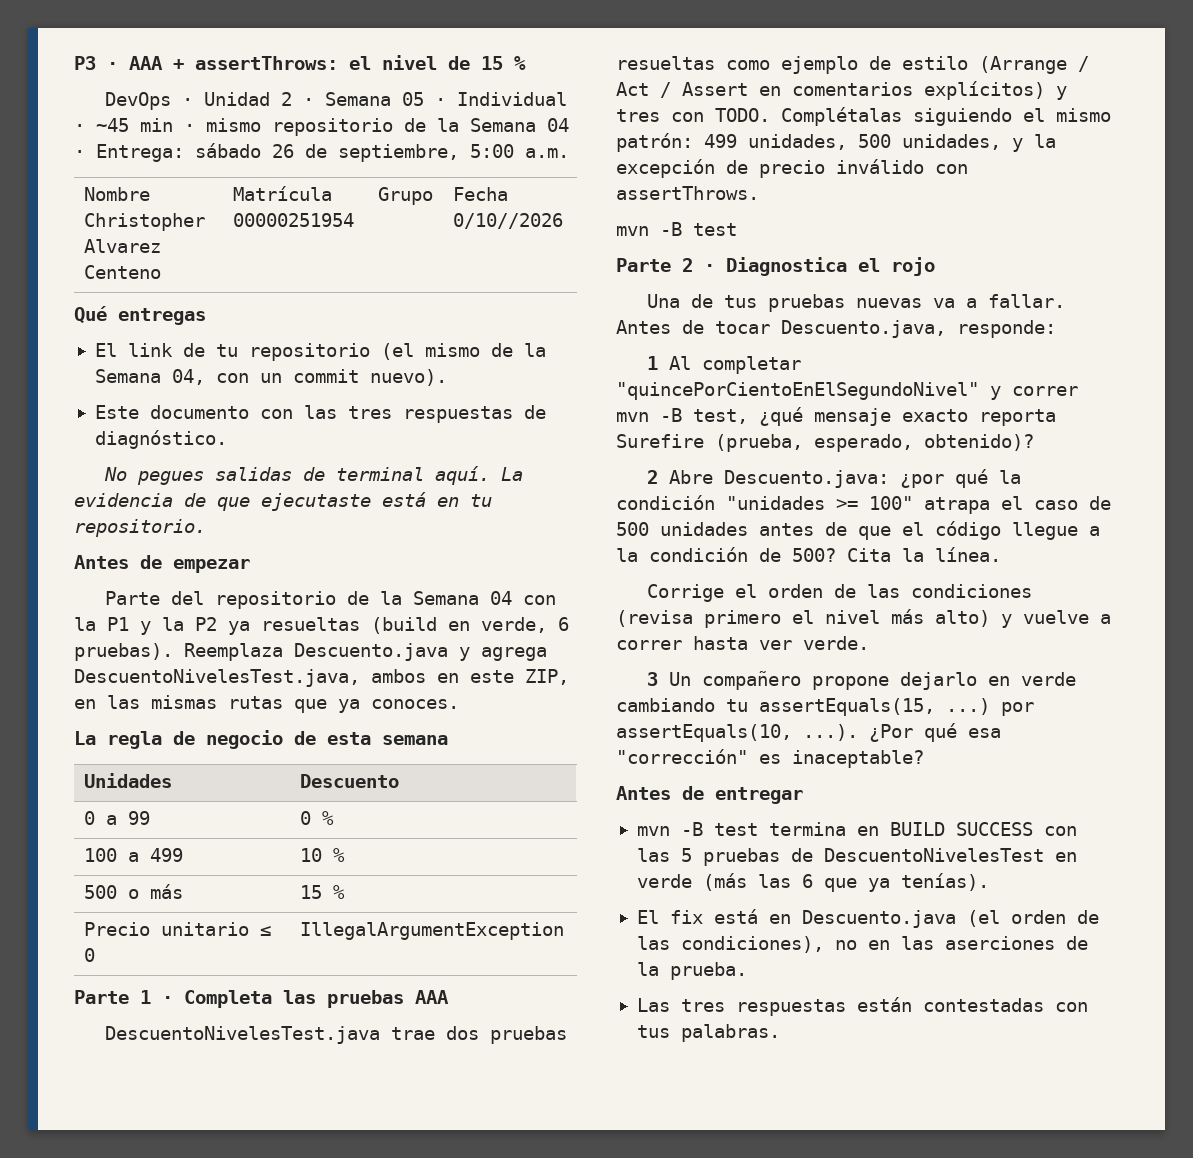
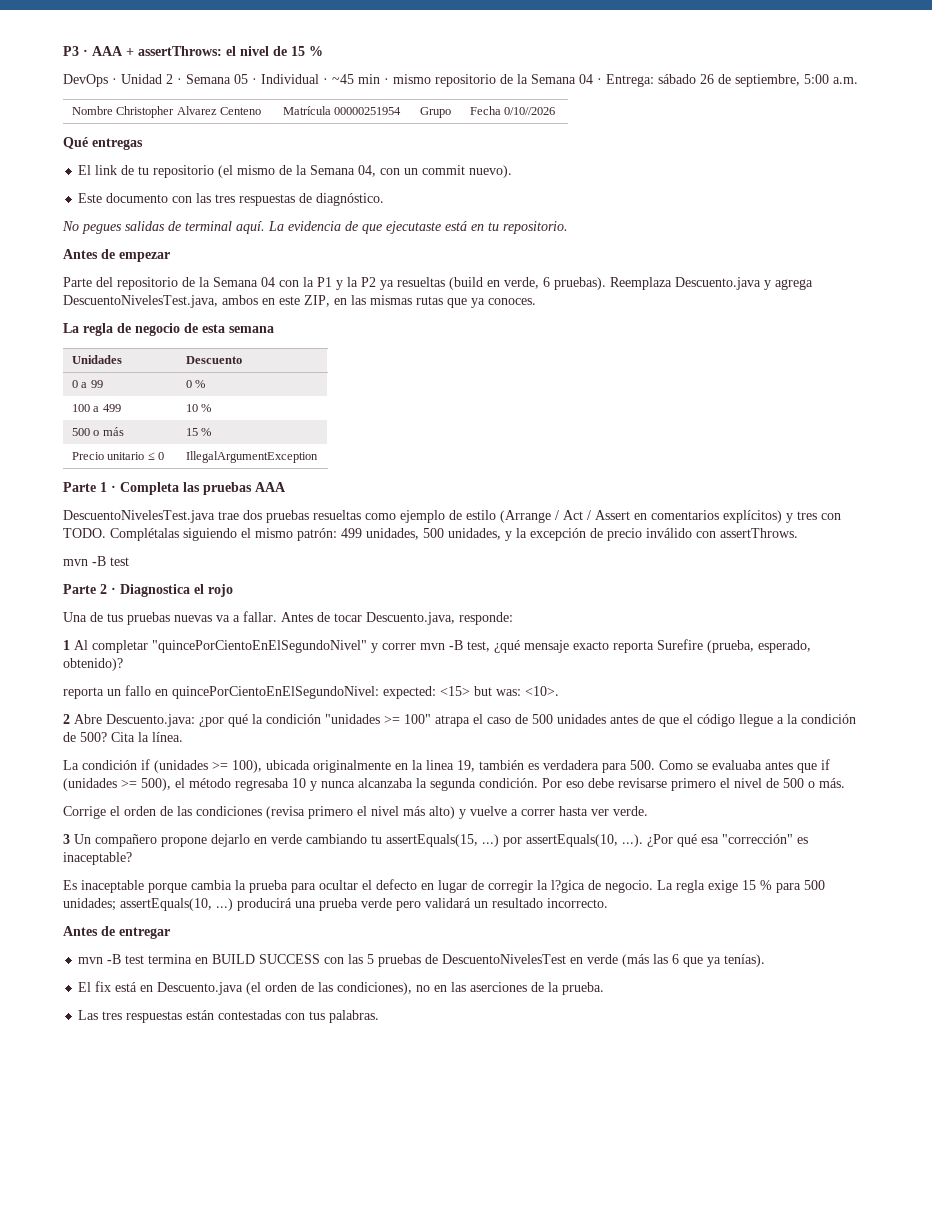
+ reporta un fallo en quincePorCientoEnElSegundoNivel: expected: <15> but was: <10>.
+ La condición if (unidades >= 100), ubicada originalmente en la linea 19, también es verdadera para 500. Como se evaluaba antes que if (unidades >= 500), el método regresaba 10 y nunca alcanzaba la segunda condición. Por eso debe revisarse primero el nivel de 500 o más.
+ Es inaceptable porque cambia la prueba para ocultar el defecto en lugar de corregir la l?gica de negocio. La regla exige 15 % para 500 unidades; assertEquals(10, ...) producirá una prueba verde pero validará un resultado incorrecto.

